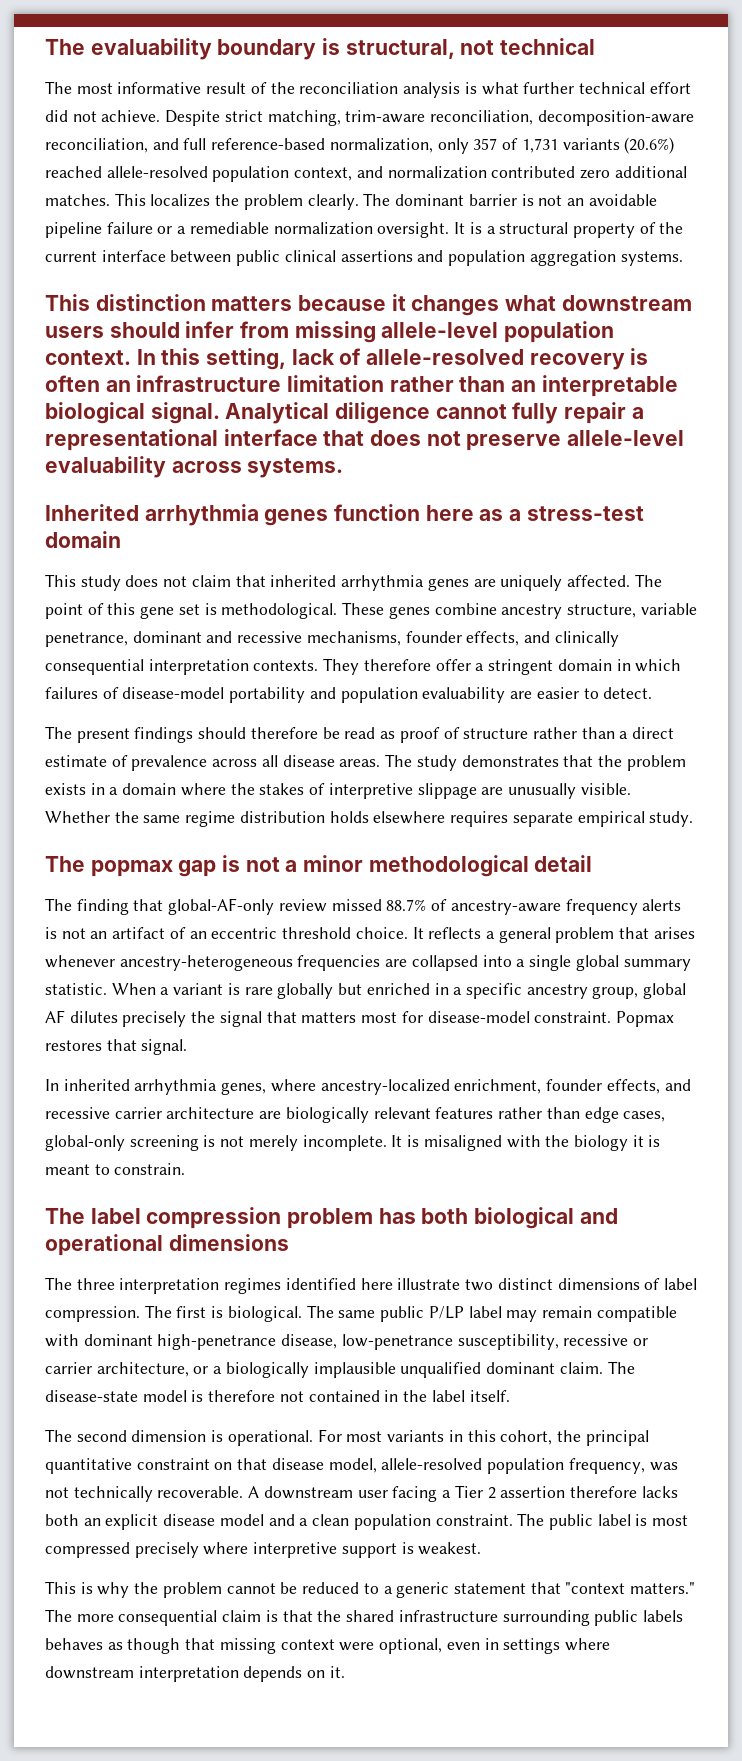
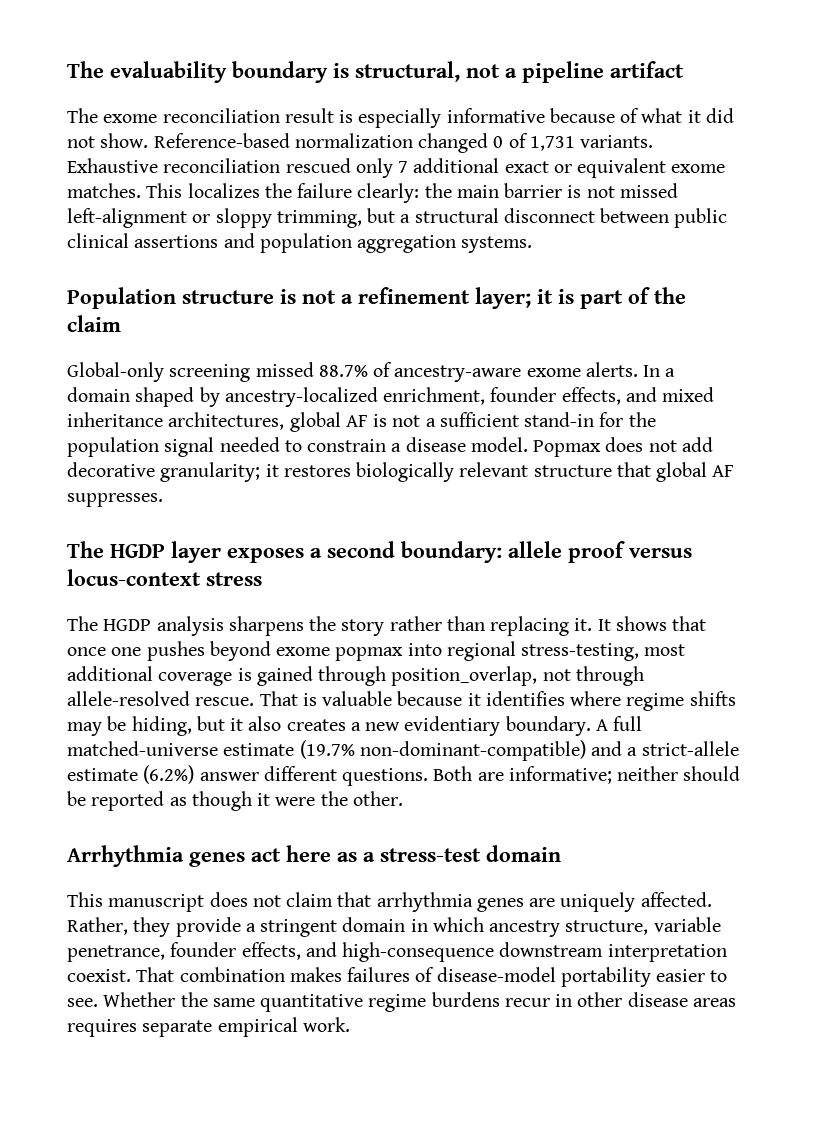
- The evaluability boundary is structural, not technical
- The most informative result of the reconciliation analysis is what further technical effort did not achieve. Despite strict matching, trim-aware reconciliation, decomposition-aware reconciliation, and full reference-based normalization, only 357 of 1,731 variants (20.6%) reached allele-resolved population context, and normalization contributed zero additional matches. This localizes the problem clearly. The dominant barrier is not an avoidable pipeline failure or a remediable normalization oversight. It is a structural property of the current interface between public clinical assertions and population aggregation systems.
+ The evaluability boundary is structural, not a pipeline artifact
+ The exome reconciliation result is especially informative because of what it did not show. Reference-based normalization changed 0 of 1,731 variants. Exhaustive reconciliation rescued only 7 additional exact or equivalent exome matches. This localizes the failure clearly: the main barrier is not missed left-alignment or sloppy trimming, but a structural disconnect between public clinical assertions and population aggregation systems.
- This distinction matters because it changes what downstream users should infer from missing allele-level population context. In this setting, lack of allele-resolved recovery is often an infrastructure limitation rather than an interpretable biological signal. Analytical diligence cannot fully repair a representational interface that does not preserve allele-level evaluability across systems.
- Inherited arrhythmia genes function here as a stress-test domain
+ Population structure is not a refinement layer; it is part of the claim
+ Global-only screening missed 88.7% of ancestry-aware exome alerts. In a domain shaped by ancestry-localized enrichment, founder effects, and mixed inheritance architectures, global AF is not a sufficient stand-in for the population signal needed to constrain a disease model. Popmax does not add decorative granularity; it restores biologically relevant structure that global AF suppresses.
+ The HGDP layer exposes a second boundary: allele proof versus locus-context stress
+ The HGDP analysis sharpens the story rather than replacing it. It shows that once one pushes beyond exome popmax into regional stress-testing, most additional coverage is gained through position_overlap, not through allele-resolved rescue. That is valuable because it identifies where regime shifts may be hiding, but it also creates a new evidentiary boundary. A full matched-universe estimate (19.7% non-dominant-compatible) and a strict-allele estimate (6.2%) answer different questions. Both are informative; neither should be reported as though it were the other.
+ Arrhythmia genes act here as a stress-test domain
- This study does not claim that inherited arrhythmia genes are uniquely affected.
+ This manuscript does not claim that arrhythmia genes are uniquely affected.
- The point of this gene set is methodological. These genes combine ancestry structure, variable penetrance, dominant and recessive mechanisms, founder effects, and clinically consequential interpretation contexts. They therefore offer a stringent domain in which failures of disease-model portability and population evaluability are easier to detect.
- The present findings should therefore be read as proof of structure rather than a direct estimate of prevalence across all disease areas. The study demonstrates that the problem exists in a domain where the stakes of interpretive slippage are unusually visible. Whether the same regime distribution holds elsewhere requires separate empirical study.
- The popmax gap is not a minor methodological detail
- The finding that global-AF-only review missed 88.7% of ancestry-aware frequency alerts is not an artifact of an eccentric threshold choice. It reflects a general problem that arises whenever ancestry-heterogeneous frequencies are collapsed into a single global summary statistic. When a variant is rare globally but enriched in a specific ancestry group, global AF dilutes precisely the signal that matters most for disease-model constraint. Popmax restores that signal.
- In inherited arrhythmia genes, where ancestry-localized enrichment, founder effects, and recessive carrier architecture are biologically relevant features rather than edge cases, global-only screening is not merely incomplete. It is misaligned with the biology it is meant to constrain.
- The label compression problem has both biological and operational dimensions
- The three interpretation regimes identified here illustrate two distinct dimensions of label compression. The first is biological. The same public P/LP label may remain compatible with dominant high-penetrance disease, low-penetrance susceptibility, recessive or carrier architecture, or a biologically implausible unqualified dominant claim. The disease-state model is therefore not contained in the label itself.
- The second dimension is operational. For most variants in this cohort, the principal quantitative constraint on that disease model, allele-resolved population frequency, was not technically recoverable. A downstream user facing a Tier 2 assertion therefore lacks both an explicit disease model and a clean population constraint. The public label is most compressed precisely where interpretive support is weakest.
- This is why the problem cannot be reduced to a generic statement that "context matters." The more consequential claim is that the shared infrastructure surrounding public labels behaves as though that missing context were optional, even in settings where downstream interpretation depends on it.
+ Rather, they provide a stringent domain in which ancestry structure, variable penetrance, founder effects, and high-consequence downstream interpretation coexist. That combination makes failures of disease-model portability easier to see. Whether the same quantitative regime burdens recur in other disease areas requires separate empirical work.

